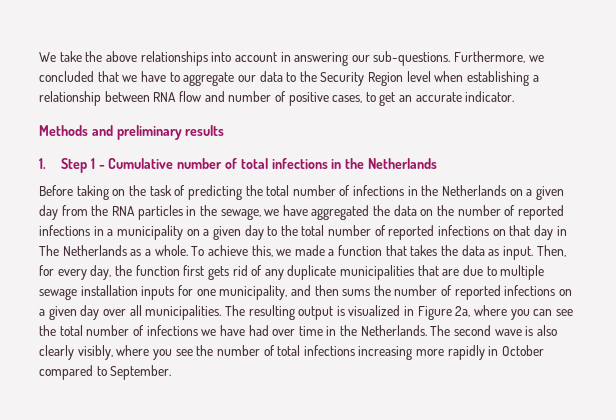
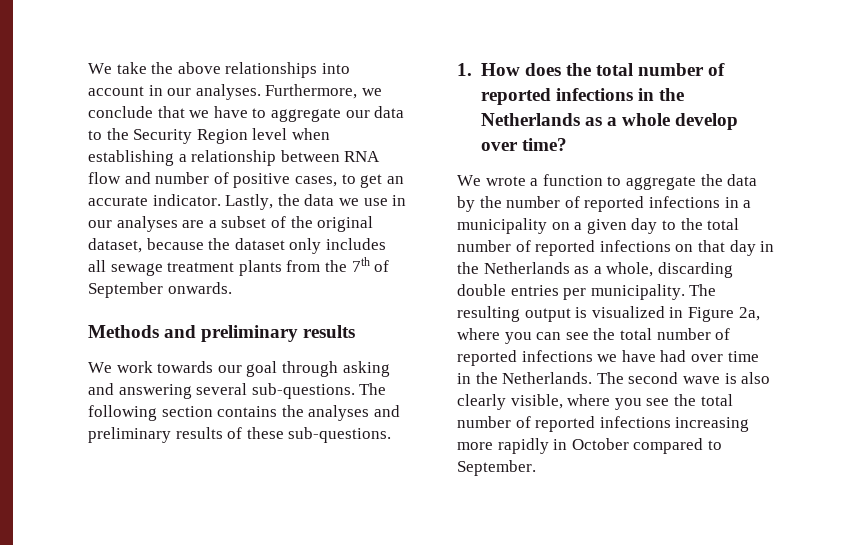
- We take the above relationships into account in answering our sub-questions.
+ We take the above relationships into account in our analyses.
- Furthermore, we concluded that we have to aggregate our data to the Security Region level when establishing a relationship between RNA flow and number of positive cases, to get an accurate indicator.
+ Furthermore, we conclude that we have to aggregate our data to the Security Region level when establishing a relationship between RNA flow and number of positive cases, to get an accurate indicator. Lastly, the data we use in our analyses are a subset of the original dataset, because the dataset only includes all sewage treatment plants from the 7th of September onwards.
  Methods and preliminary results
- 1. Step 1 - Cumulative number of total infections in the Netherlands
- Before taking on the task of predicting the total number of infections in the Netherlands on a given day from the RNA particles in the sewage, we have aggregated the data on the number of reported infections in a municipality on a given day to the total number of reported infections on that day in The Netherlands as a whole. To achieve this, we made a function that takes the data as input. Then, for every day, the function first gets rid of any duplicate municipalities that are due to multiple sewage installation inputs for one municipality, and then sums the number of reported infections on a given day over all municipalities.
+ We work towards our goal through asking and answering several sub-questions. The following section contains the analyses and preliminary results of these sub-questions.
+ 1. How does the total number of reported infections in the Netherlands as a whole develop over time?
+ We wrote a function to aggregate the data by the number of reported infections in a municipality on a given day to the total number of reported infections on that day in the Netherlands as a whole, discarding double entries per municipality.
- The resulting output is visualized in Figure 2a, where you can see the total number of infections we have had over time in the Netherlands.
+ The resulting output is visualized in Figure 2a, where you can see the total number of reported infections we have had over time in the Netherlands.
- The second wave is also clearly visibly, where you see the number of total infections increasing more rapidly in October compared to September.
+ The second wave is also clearly visible, where you see the total number of reported infections increasing more rapidly in October compared to September.

